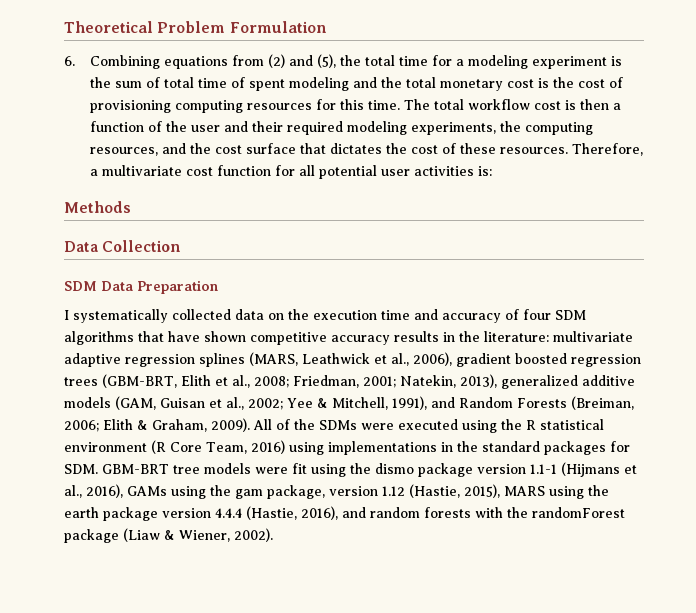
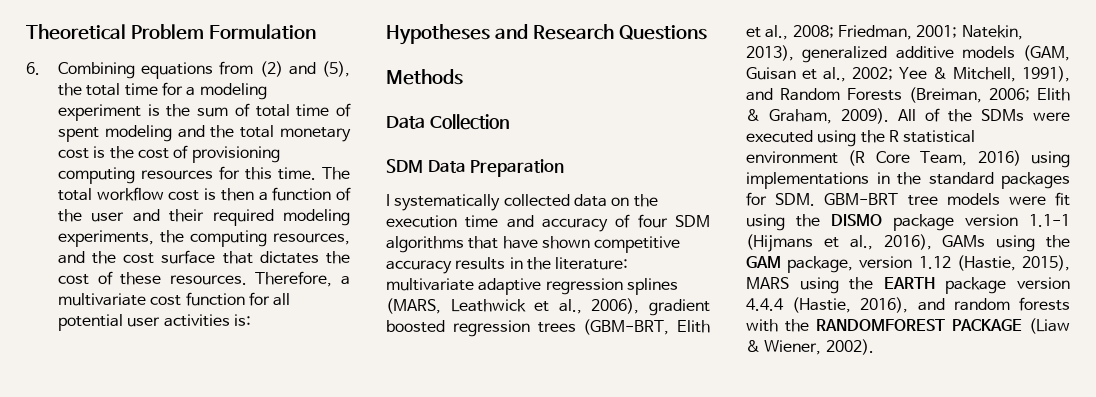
+ Hypotheses and Research Questions
- All of the SDMs were executed using the R statistical environment (R Core Team, 2016) using implementations in the standard packages for SDM. GBM-BRT tree models were fit using the dismo package version 1.1-1 (Hijmans et al., 2016), GAMs using the gam package, version 1.12 (Hastie, 2015), MARS using the earth package version 4.4.4 (Hastie, 2016), and random forests with the randomForest package (Liaw & Wiener, 2002).
+ All of the SDMs were executed using the R statistical environment (R Core Team, 2016) using implementations in the standard packages for SDM. GBM-BRT tree models were fit using the DISMO package version 1.1-1 (Hijmans et al., 2016), GAMs using the GAM package, version 1.12 (Hastie, 2015), MARS using the EARTH package version 4.4.4 (Hastie, 2016), and random forests with the RANDOMFOREST PACKAGE (Liaw & Wiener, 2002).

